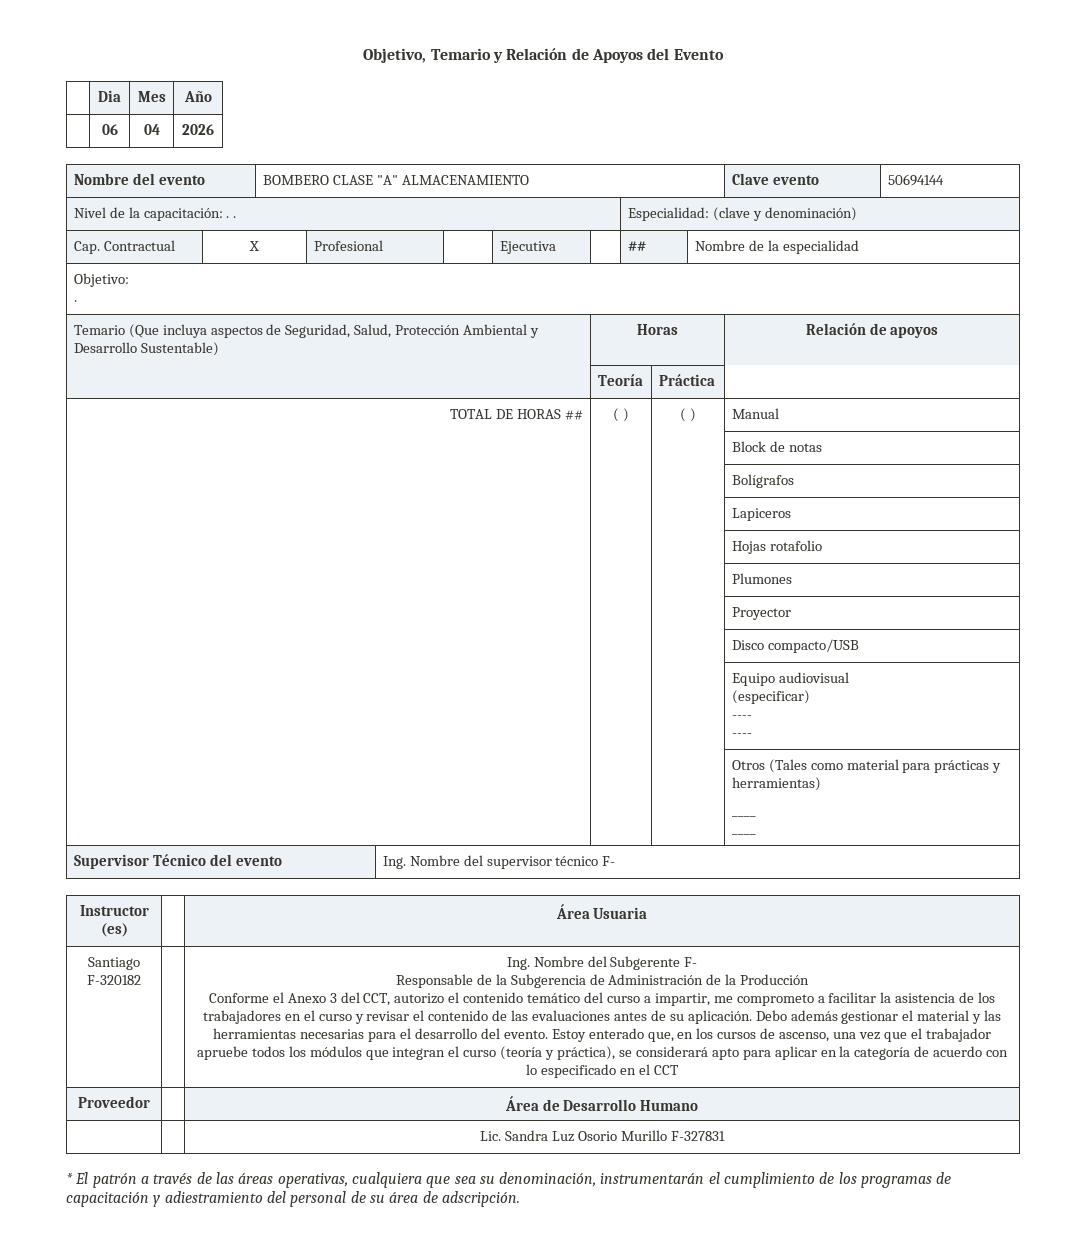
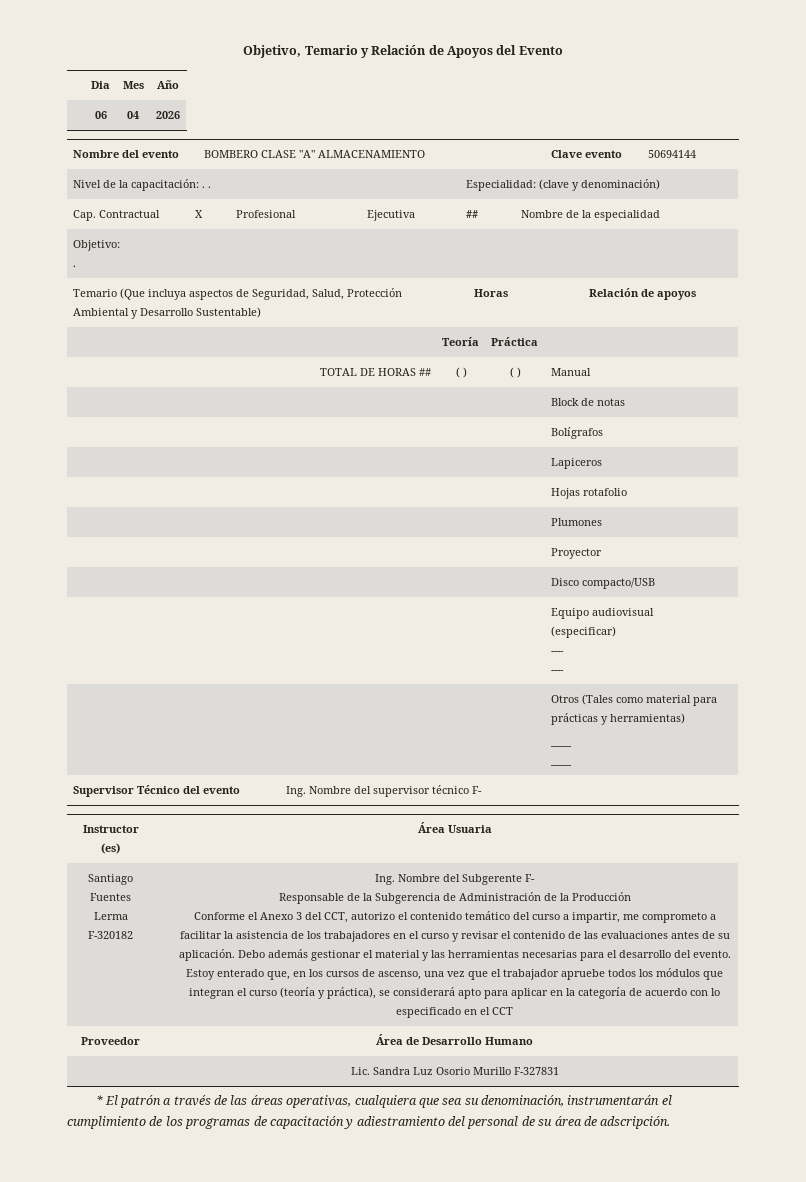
- Santiago F-320182
+ Santiago Fuentes Lerma F-320182

